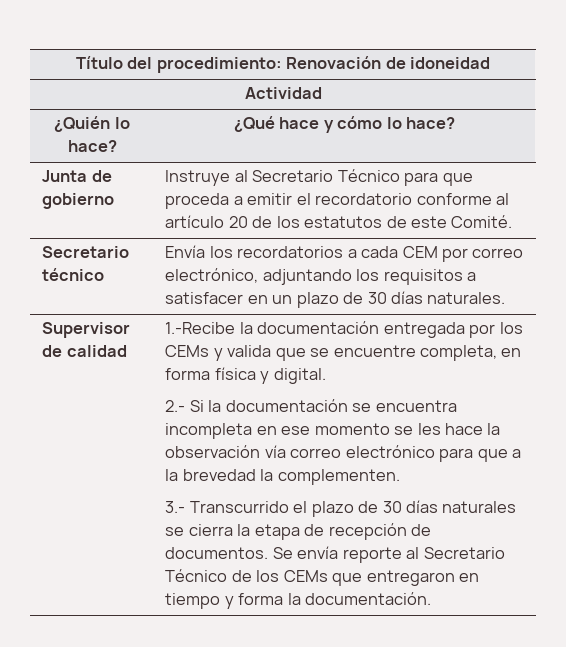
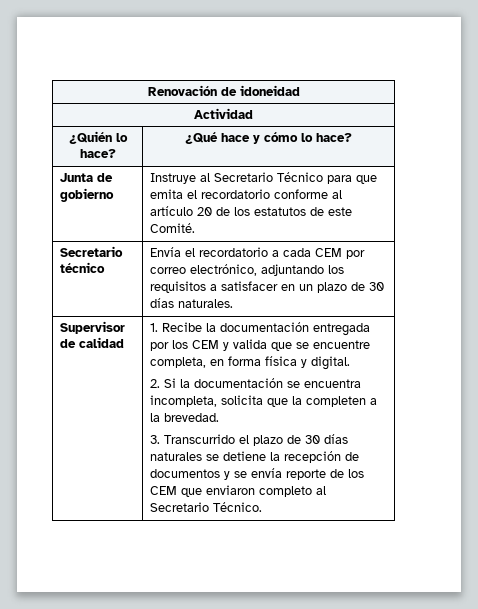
- Título del procedimiento: Renovación de idoneidad
+ Renovación de idoneidad
- Junta de gobierno | Instruye al Secretario Técnico para que proceda a emitir el recordatorio conforme al artículo 20 de los estatutos de este Comité.
+ Junta de gobierno | Instruye al Secretario Técnico para que emita el recordatorio conforme al artículo 20 de los estatutos de este Comité.
- Secretario técnico | Envía los recordatorios a cada CEM por correo electrónico, adjuntando los requisitos a satisfacer en un plazo de 30 días naturales.
+ Secretario técnico | Envía el recordatorio a cada CEM por correo electrónico, adjuntando los requisitos a satisfacer en un plazo de 30 días naturales.
- 1.-Recibe la documentación entregada por los CEMs y valida que se encuentre completa, en forma física y digital.
+ 1. Recibe la documentación entregada por los CEM y valida que se encuentre completa, en forma física y digital.
- 2.- Si la documentación se encuentra incompleta en ese momento se les hace la observación vía correo electrónico para que a la brevedad la complementen.
- 3.- Transcurrido el plazo de 30 días naturales se cierra la etapa de recepción de documentos. Se envía reporte al Secretario Técnico de los CEMs que entregaron en tiempo y forma la documentación.
+ 2. Si la documentación se encuentra incompleta, solicita que la completen a la brevedad.
+ 3. Transcurrido el plazo de 30 días naturales se detiene la recepción de documentos y se envía reporte de los CEM que enviaron completo al Secretario Técnico.

